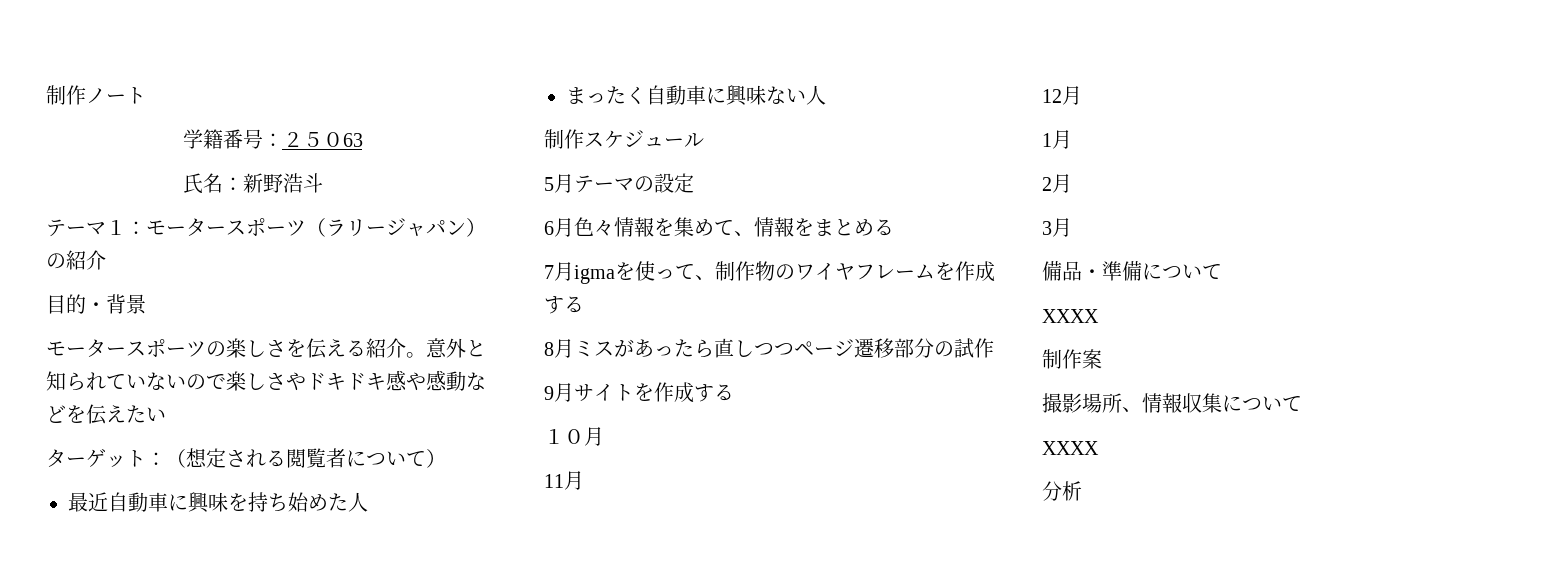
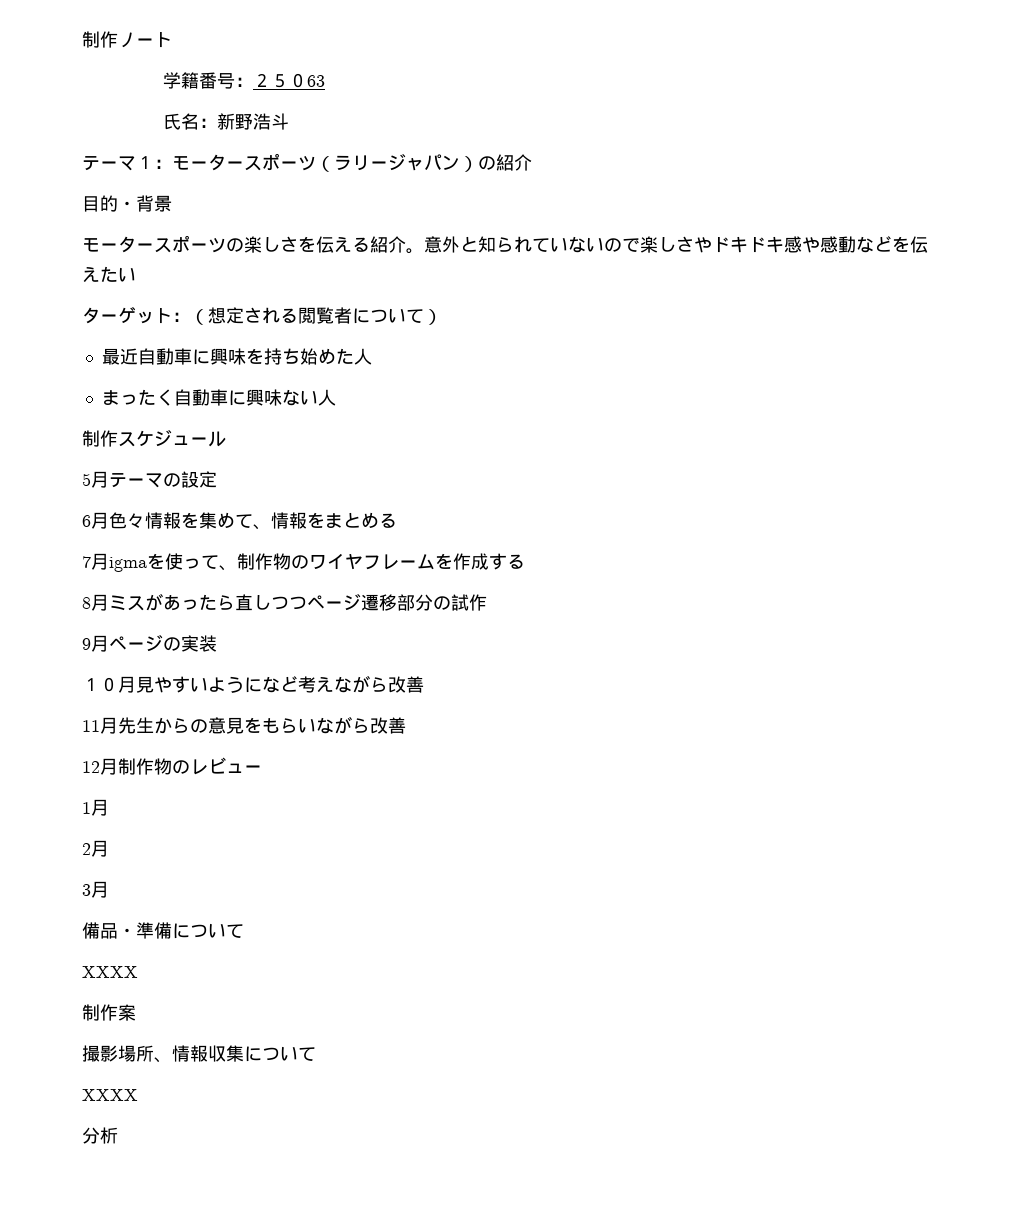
- 9月サイトを作成する
- １０月
- 11月
- 12月
+ 9月ページの実装
+ １０月見やすいようになど考えながら改善
+ 11月先生からの意見をもらいながら改善
+ 12月制作物のレビュー

